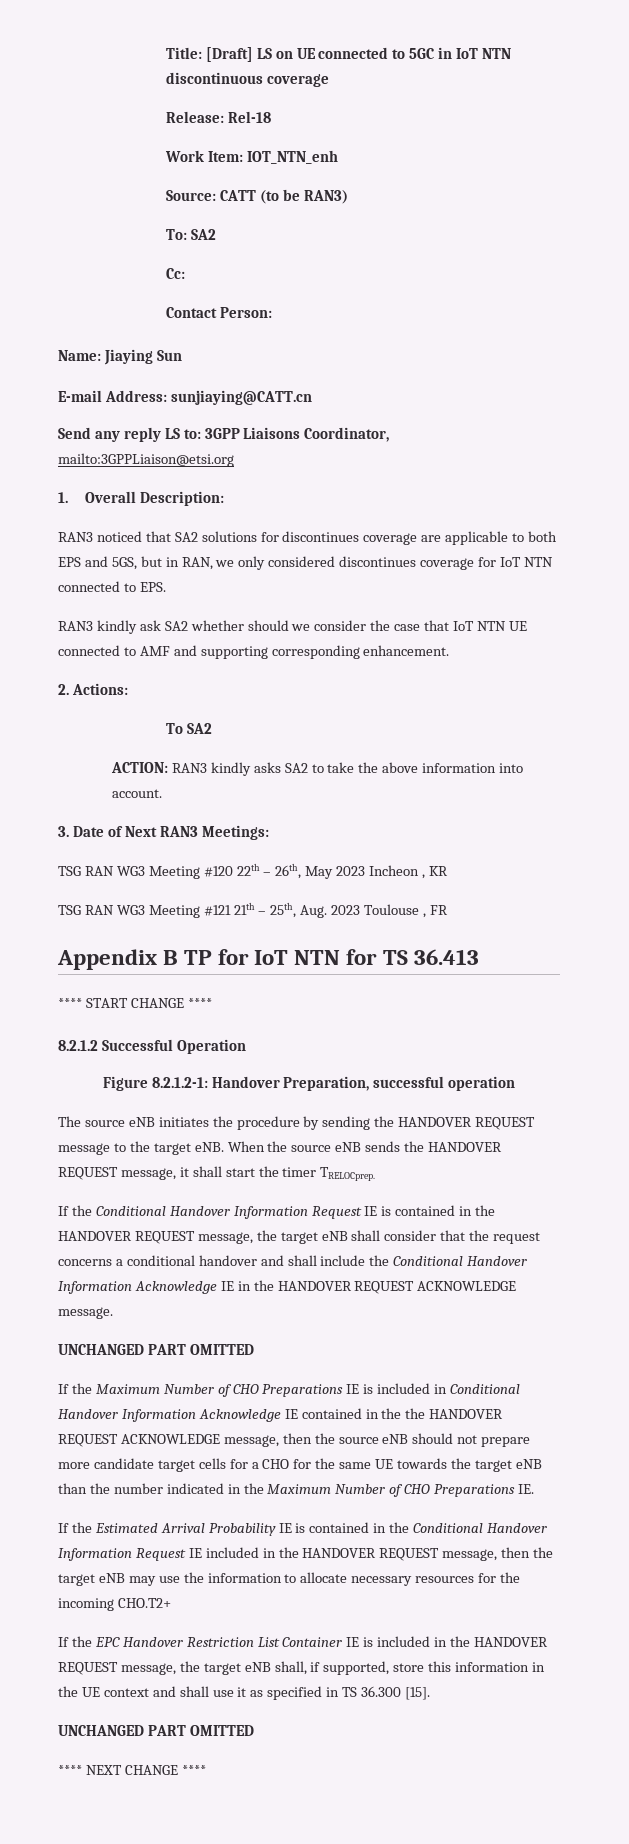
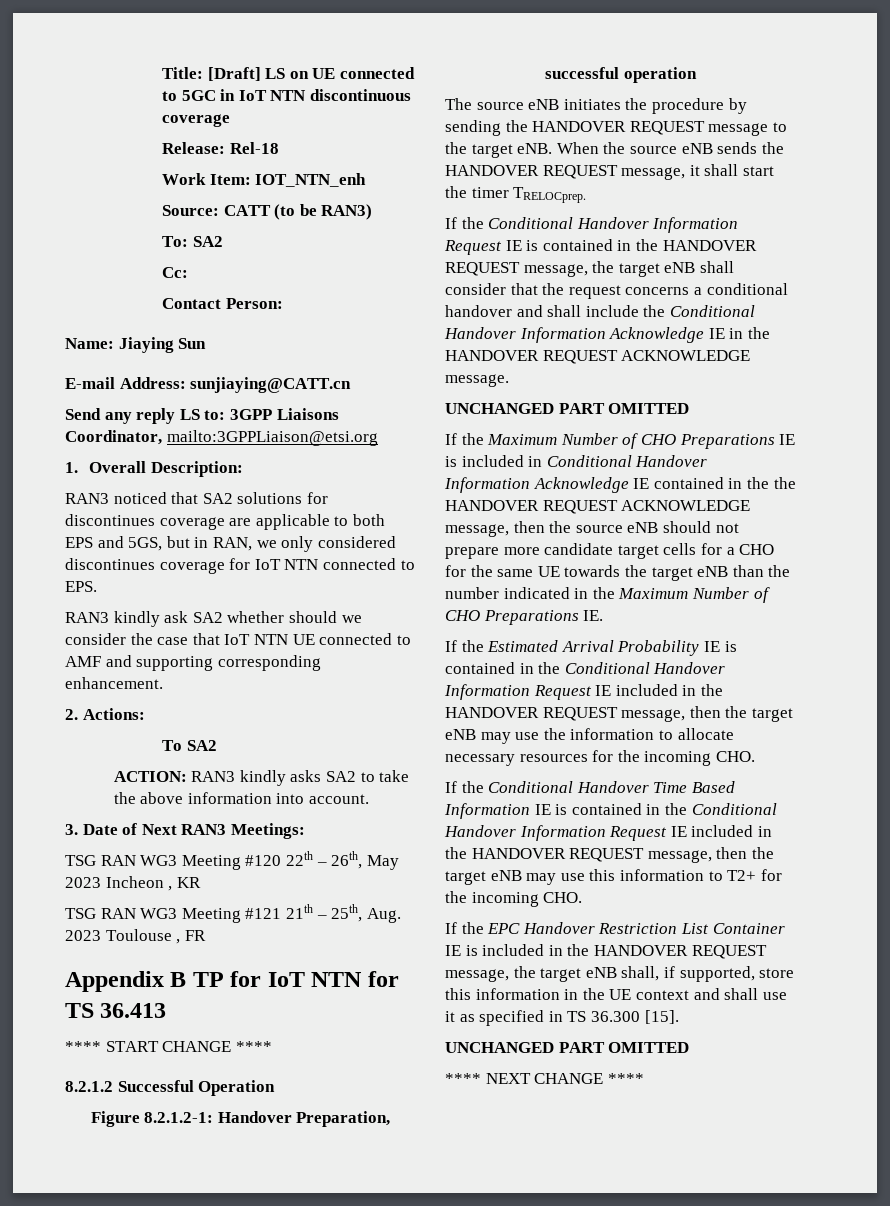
- If the Estimated Arrival Probability IE is contained in the Conditional Handover Information Request IE included in the HANDOVER REQUEST message, then the target eNB may use the information to allocate necessary resources for the incoming CHO.T2+
+ If the Estimated Arrival Probability IE is contained in the Conditional Handover Information Request IE included in the HANDOVER REQUEST message, then the target eNB may use the information to allocate necessary resources for the incoming CHO.
+ If the Conditional Handover Time Based Information IE is contained in the Conditional Handover Information Request IE included in the HANDOVER REQUEST message, then the target eNB may use this information to T2+ for the incoming CHO.

